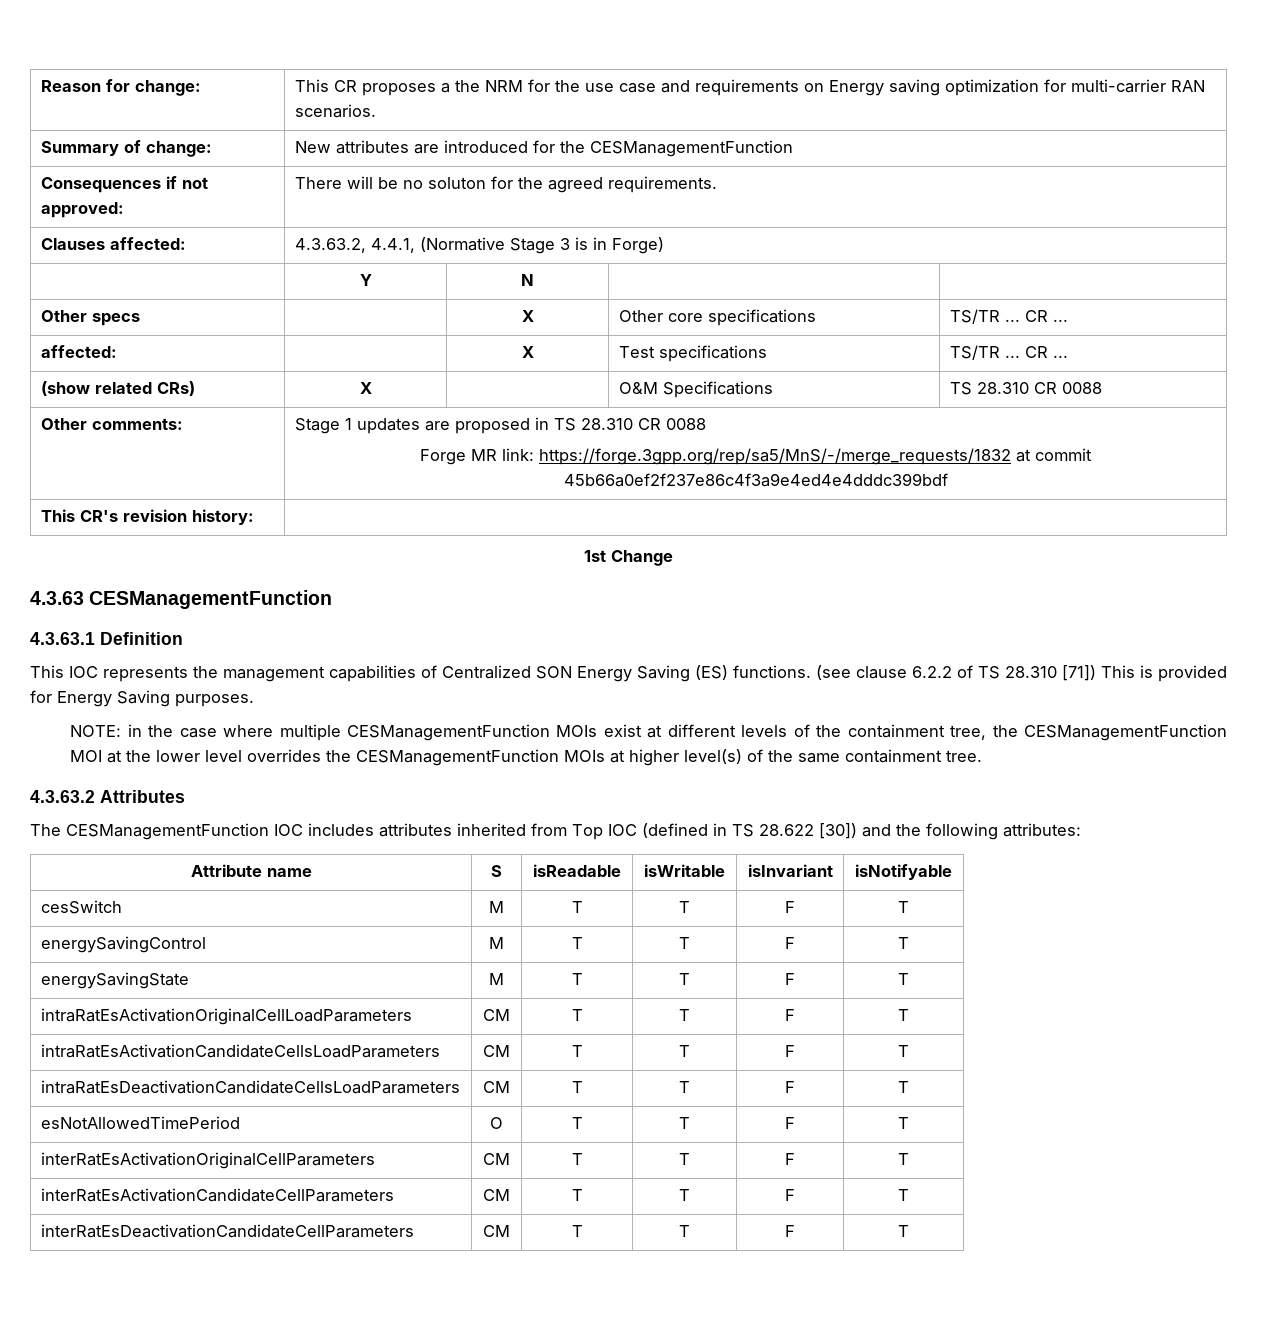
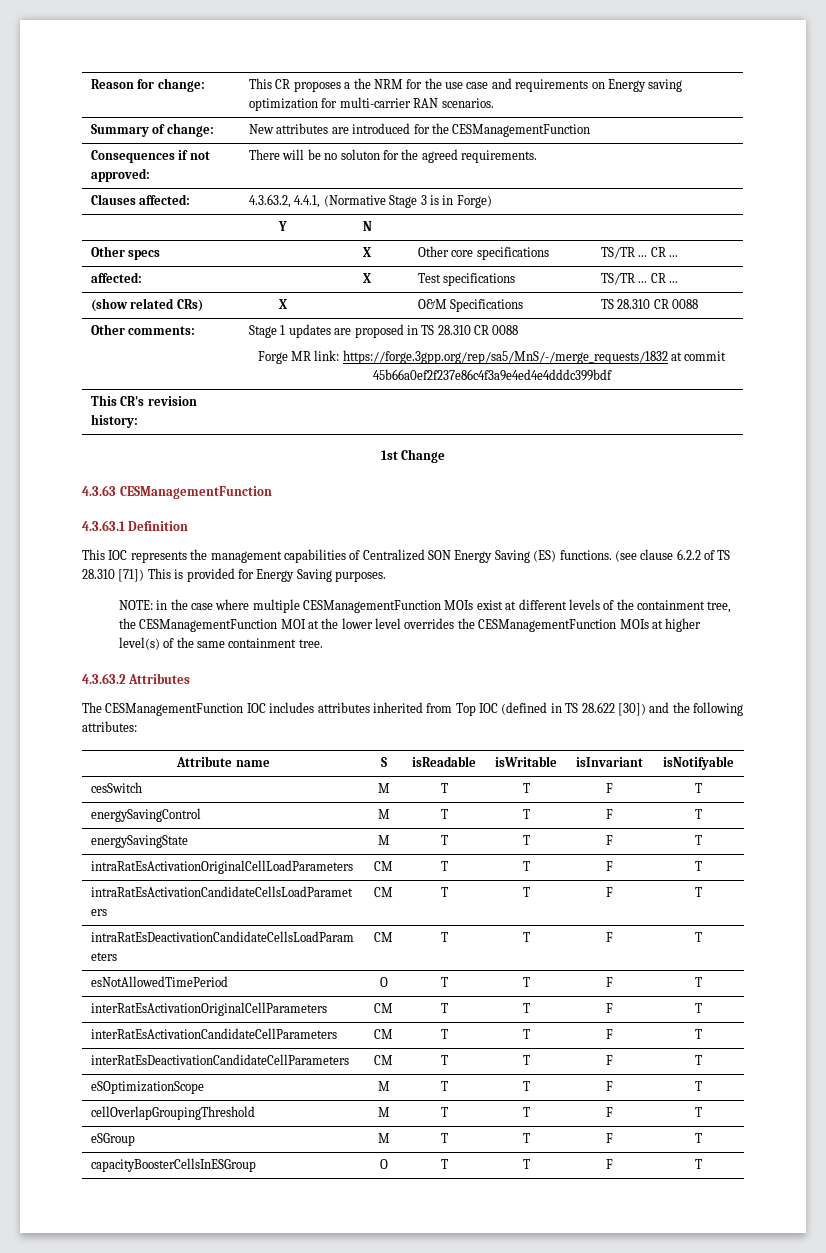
+ eSOptimizationScope | M | T | T | F | T
+ cellOverlapGroupingThreshold | M | T | T | F | T
+ eSGroup | M | T | T | F | T
+ capacityBoosterCellsInESGroup | O | T | T | F | T

